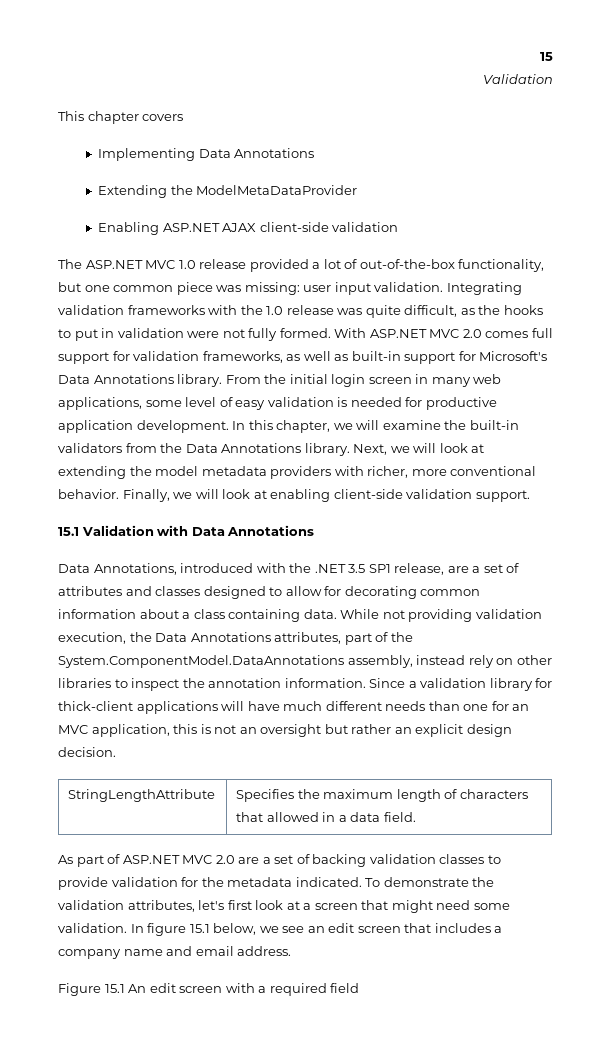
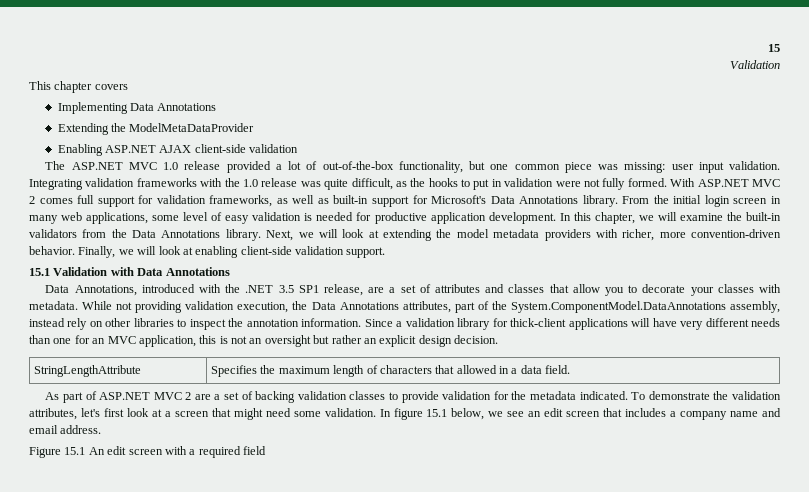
- With ASP.NET MVC 2.0 comes full support for validation frameworks, as well as built-in support for Microsoft's Data Annotations library.
+ With ASP.NET MVC 2 comes full support for validation frameworks, as well as built-in support for Microsoft's Data Annotations library.
- Next, we will look at extending the model metadata providers with richer, more conventional behavior.
+ Next, we will look at extending the model metadata providers with richer, more convention-driven behavior.
- Data Annotations, introduced with the .NET 3.5 SP1 release, are a set of attributes and classes designed to allow for decorating common information about a class containing data.
+ Data Annotations, introduced with the .NET 3.5 SP1 release, are a set of attributes and classes that allow you to decorate your classes with metadata.
- Since a validation library for thick-client applications will have much different needs than one for an MVC application, this is not an oversight but rather an explicit design decision.
+ Since a validation library for thick-client applications will have very different needs than one for an MVC application, this is not an oversight but rather an explicit design decision.
- As part of ASP.NET MVC 2.0 are a set of backing validation classes to provide validation for the metadata indicated.
+ As part of ASP.NET MVC 2 are a set of backing validation classes to provide validation for the metadata indicated.

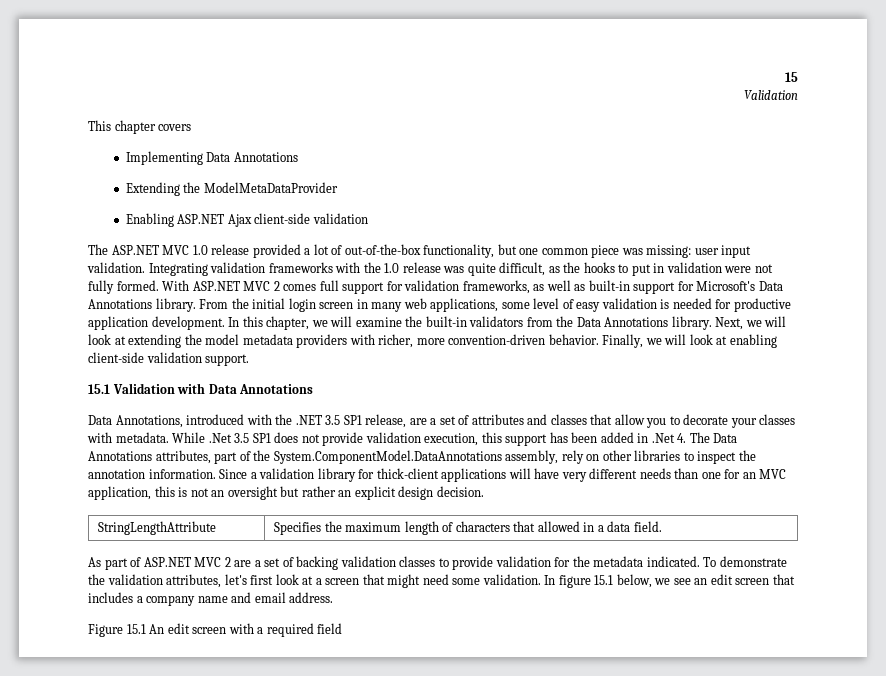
- Enabling ASP.NET AJAX client-side validation
+ Enabling ASP.NET Ajax client-side validation
- While not providing validation execution, the Data Annotations attributes, part of the System.ComponentModel.DataAnnotations assembly, instead rely on other libraries to inspect the annotation information.
+ While .Net 3.5 SP1 does not provide validation execution, this support has been added in .Net 4. The Data Annotations attributes, part of the System.ComponentModel.DataAnnotations assembly, rely on other libraries to inspect the annotation information.

